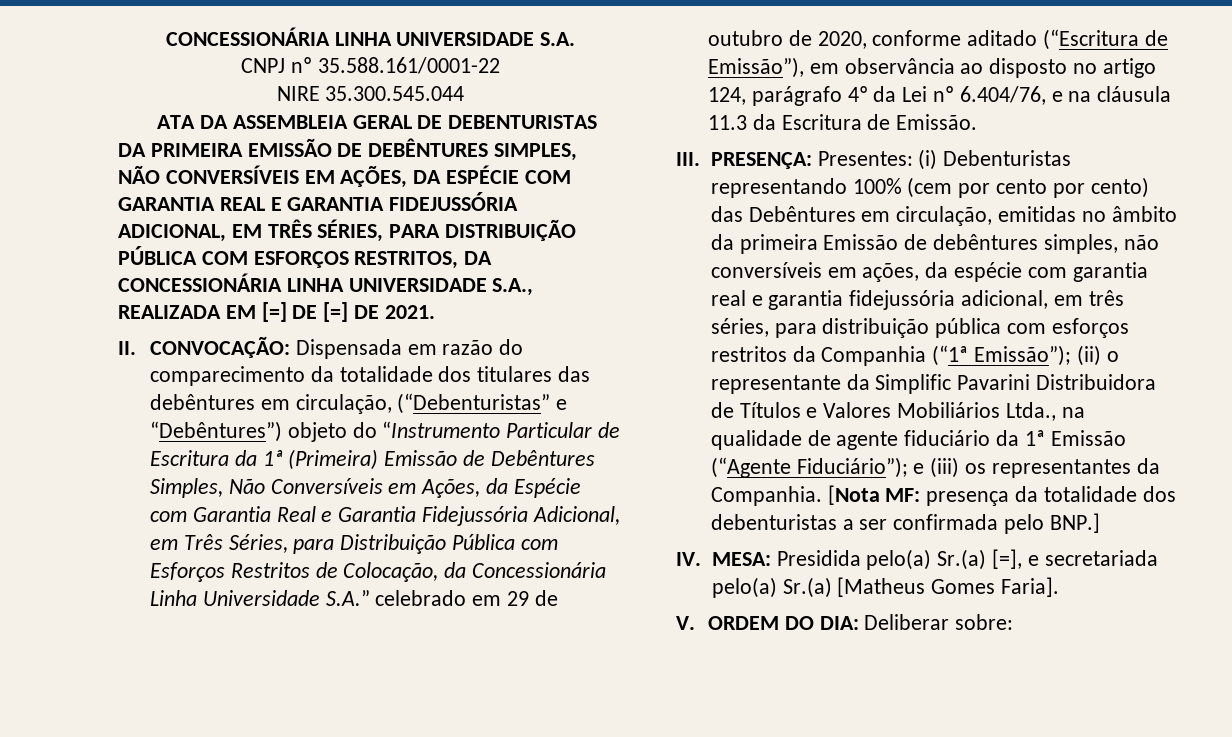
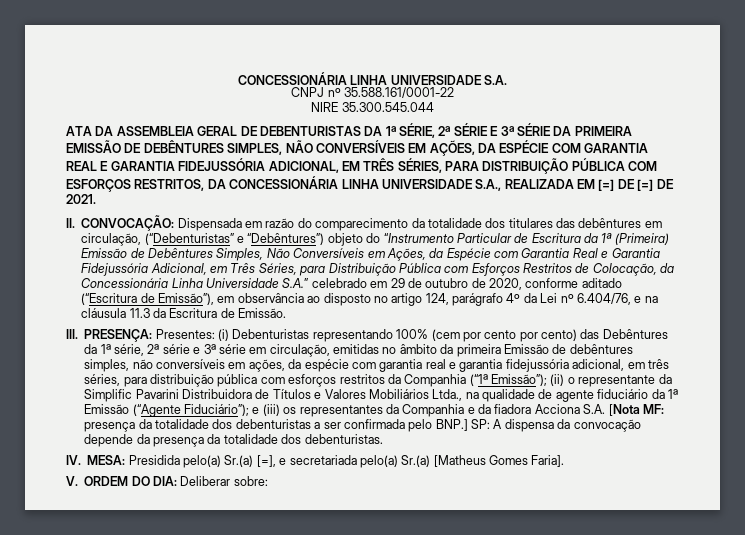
- ATA DA ASSEMBLEIA GERAL DE DEBENTURISTAS DA PRIMEIRA EMISSÃO DE DEBÊNTURES SIMPLES, NÃO CONVERSÍVEIS EM AÇÕES, DA ESPÉCIE COM GARANTIA REAL E GARANTIA FIDEJUSSÓRIA ADICIONAL, EM TRÊS SÉRIES, PARA DISTRIBUIÇÃO PÚBLICA COM ESFORÇOS RESTRITOS, DA CONCESSIONÁRIA LINHA UNIVERSIDADE S.A., REALIZADA EM [=] DE [=] DE 2021.
+ ATA DA ASSEMBLEIA GERAL DE DEBENTURISTAS DA 1ª SÉRIE, 2ª SÉRIE E 3ª SÉRIE DA PRIMEIRA EMISSÃO DE DEBÊNTURES SIMPLES, NÃO CONVERSÍVEIS EM AÇÕES, DA ESPÉCIE COM GARANTIA REAL E GARANTIA FIDEJUSSÓRIA ADICIONAL, EM TRÊS SÉRIES, PARA DISTRIBUIÇÃO PÚBLICA COM ESFORÇOS RESTRITOS, DA CONCESSIONÁRIA LINHA UNIVERSIDADE S.A., REALIZADA EM [=] DE [=] DE 2021.
- (i) Debenturistas representando 100% (cem por cento por cento) das Debêntures em circulação, emitidas no âmbito da primeira Emissão de debêntures simples, não conversíveis em ações, da espécie com garantia real e garantia fidejussória adicional, em três séries, para distribuição pública com esforços restritos da Companhia (“1ª Emissão”);
+ (i) Debenturistas representando 100% (cem por cento por cento) das Debêntures da 1ª série, 2ª série e 3ª série em circulação, emitidas no âmbito da primeira Emissão de debêntures simples, não conversíveis em ações, da espécie com garantia real e garantia fidejussória adicional, em três séries, para distribuição pública com esforços restritos da Companhia (“1ª Emissão”);
- e (iii) os representantes da Companhia. [Nota MF:
+ e (iii) os representantes da Companhia e da fiadora Acciona S.A. [Nota MF:
- presença da totalidade dos debenturistas a ser confirmada pelo BNP.]
+ presença da totalidade dos debenturistas a ser confirmada pelo BNP.] SP: A dispensa da convocação depende da presença da totalidade dos debenturistas.

